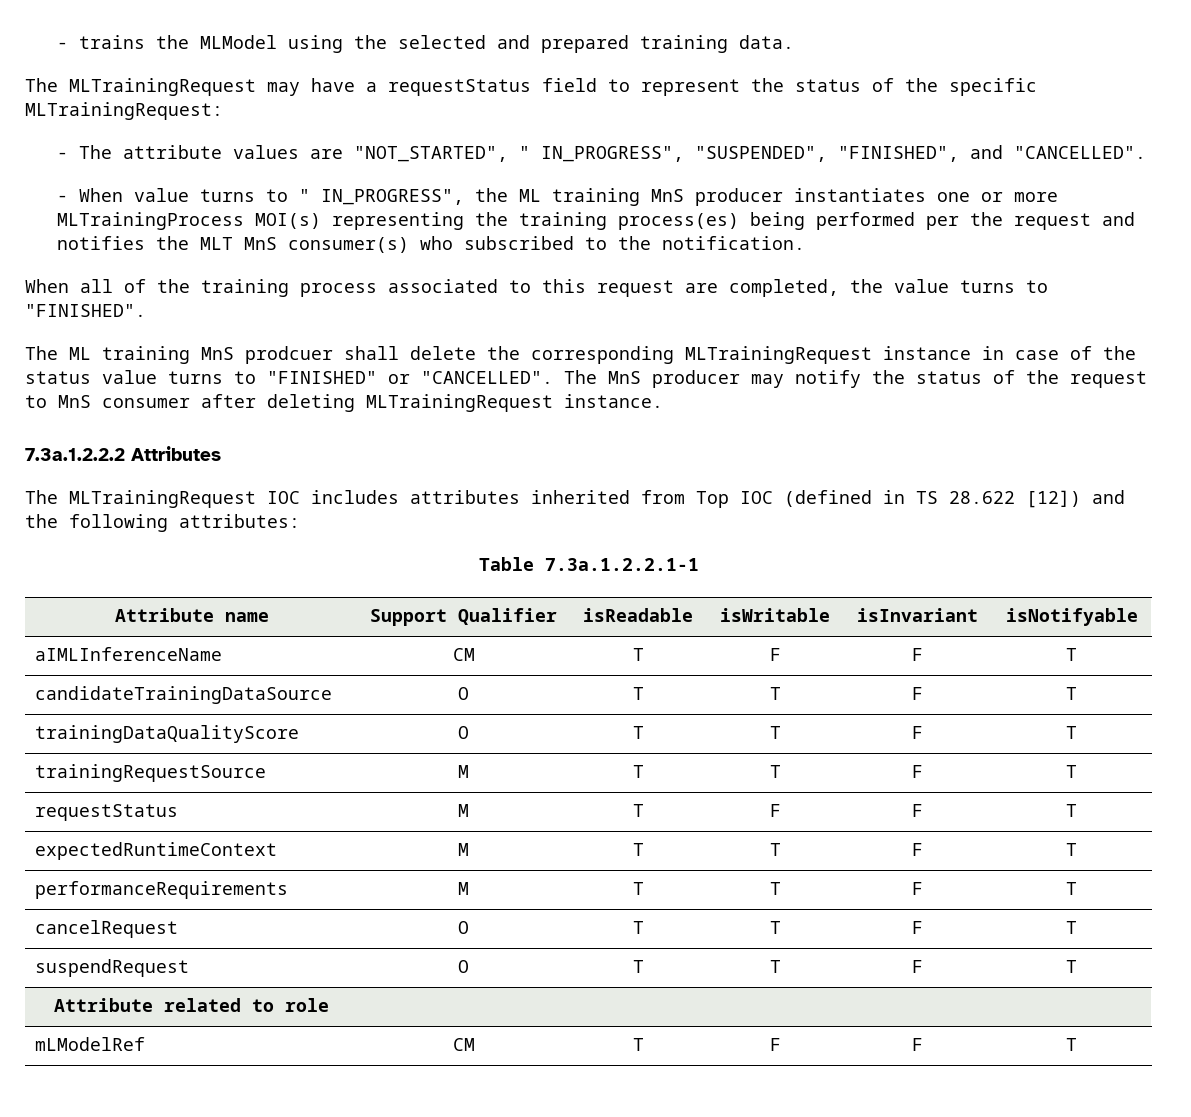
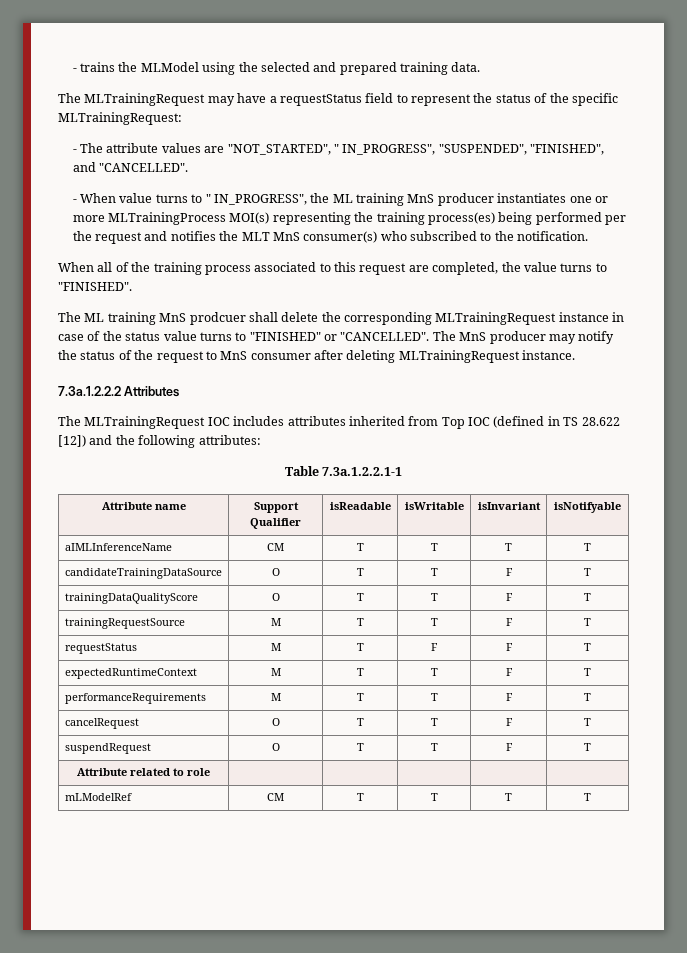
- aIMLInferenceName | CM | T | F | F | T
+ aIMLInferenceName | CM | T | T | T | T
- mLModelRef | CM | T | F | F | T
+ mLModelRef | CM | T | T | T | T

